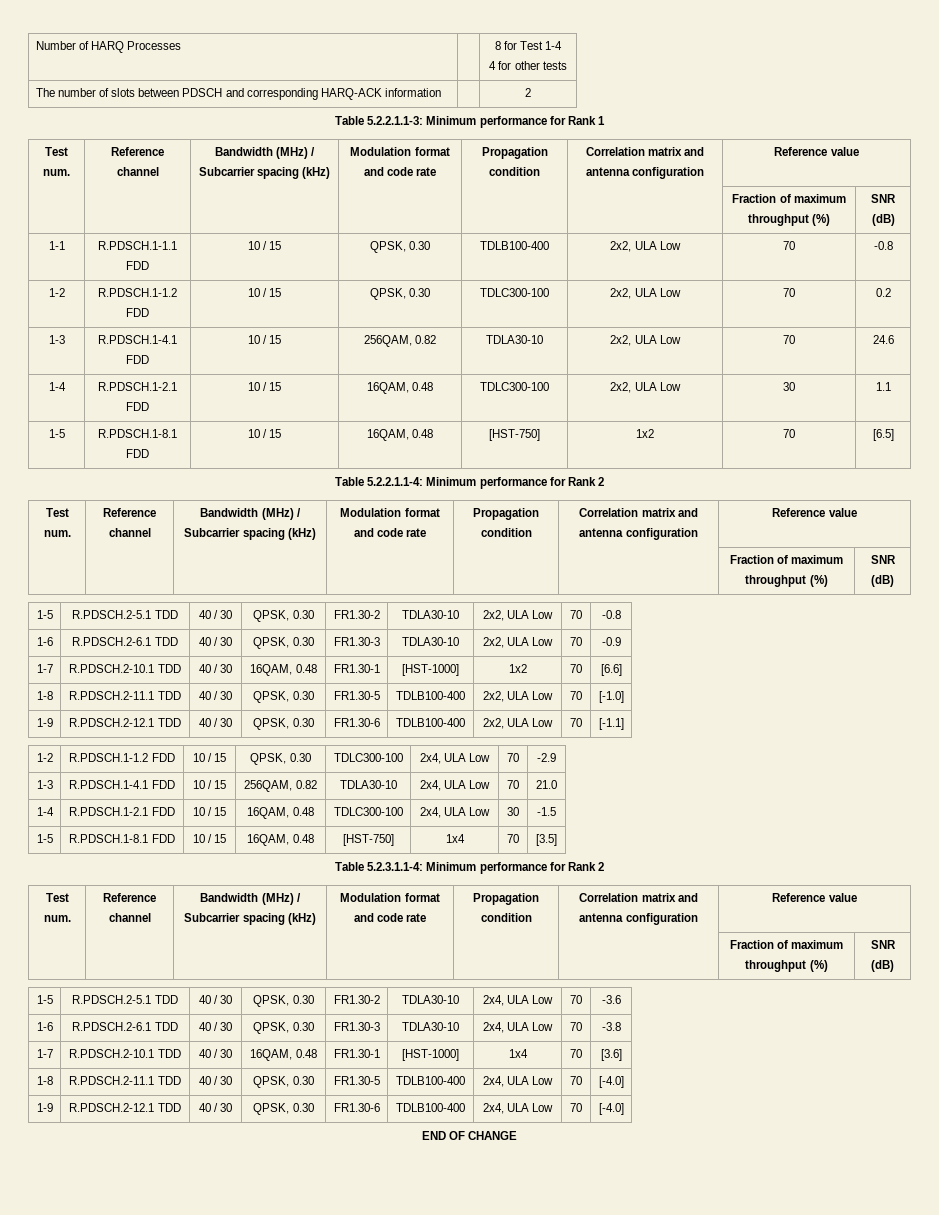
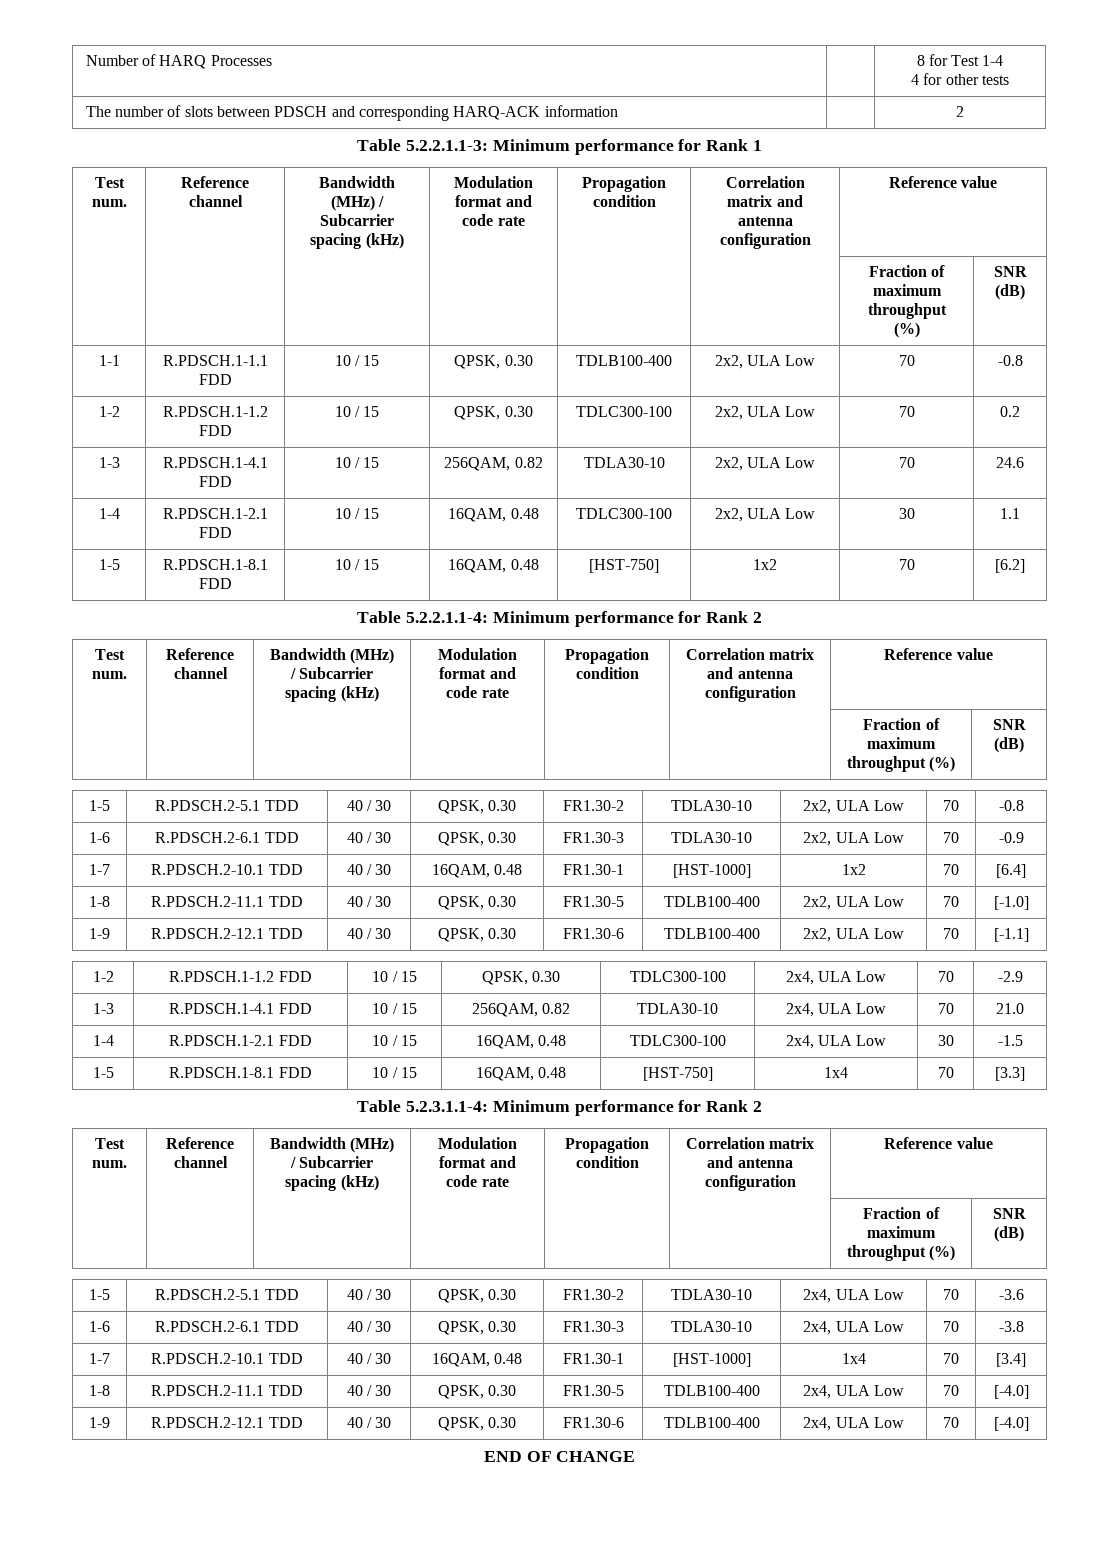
- 1-5 | R.PDSCH.1-8.1 FDD | 10 / 15 | 16QAM, 0.48 | [HST-750] | 1x2 | 70 | [6.5]
+ 1-5 | R.PDSCH.1-8.1 FDD | 10 / 15 | 16QAM, 0.48 | [HST-750] | 1x2 | 70 | [6.2]
- 1-7 | R.PDSCH.2-10.1 TDD | 40 / 30 | 16QAM, 0.48 | FR1.30-1 | [HST-1000] | 1x2 | 70 | [6.6]
+ 1-7 | R.PDSCH.2-10.1 TDD | 40 / 30 | 16QAM, 0.48 | FR1.30-1 | [HST-1000] | 1x2 | 70 | [6.4]
- 1-5 | R.PDSCH.1-8.1 FDD | 10 / 15 | 16QAM, 0.48 | [HST-750] | 1x4 | 70 | [3.5]
+ 1-5 | R.PDSCH.1-8.1 FDD | 10 / 15 | 16QAM, 0.48 | [HST-750] | 1x4 | 70 | [3.3]
- 1-7 | R.PDSCH.2-10.1 TDD | 40 / 30 | 16QAM, 0.48 | FR1.30-1 | [HST-1000] | 1x4 | 70 | [3.6]
+ 1-7 | R.PDSCH.2-10.1 TDD | 40 / 30 | 16QAM, 0.48 | FR1.30-1 | [HST-1000] | 1x4 | 70 | [3.4]

